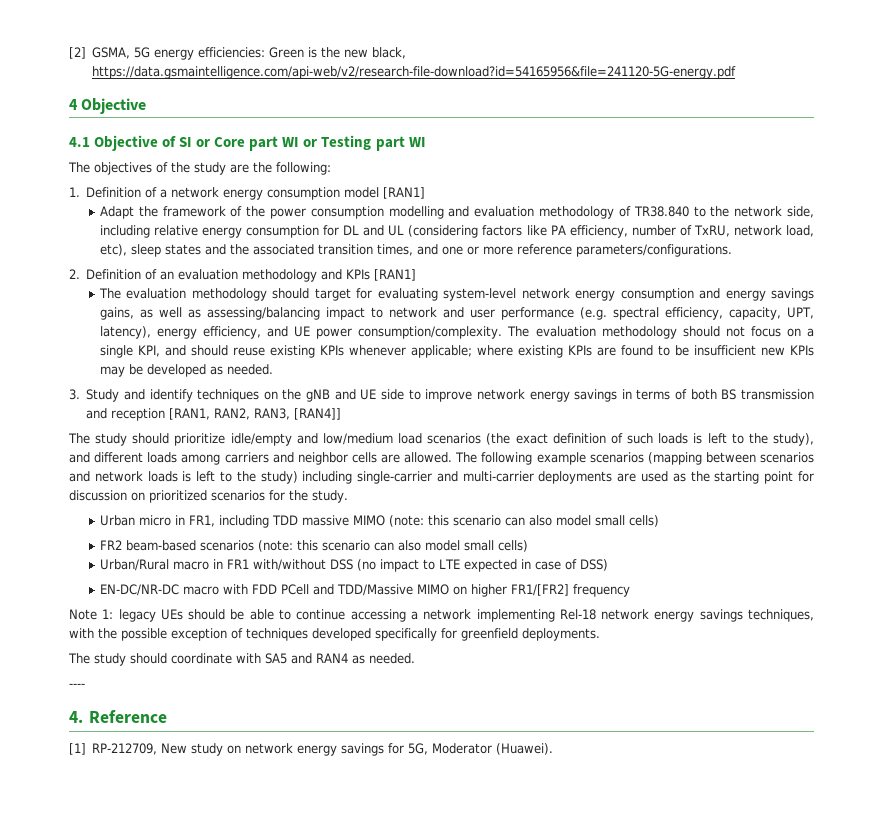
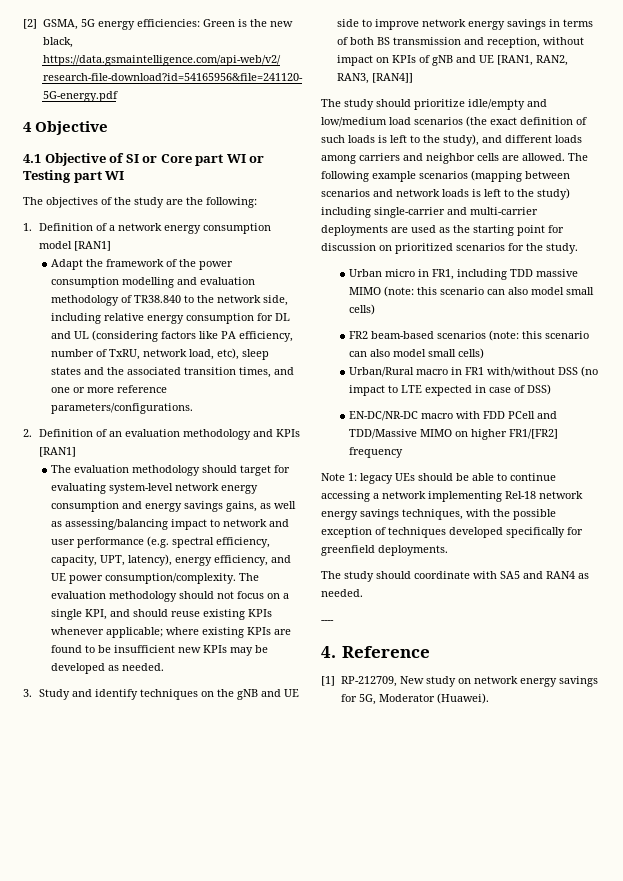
- 3. Study and identify techniques on the gNB and UE side to improve network energy savings in terms of both BS transmission and reception [RAN1, RAN2, RAN3, [RAN4]]
+ 3. Study and identify techniques on the gNB and UE side to improve network energy savings in terms of both BS transmission and reception, without impact on KPIs of gNB and UE [RAN1, RAN2, RAN3, [RAN4]]

